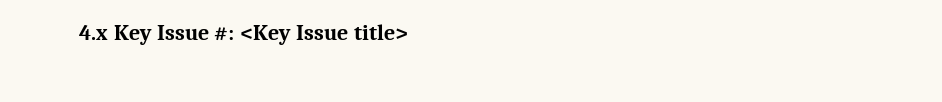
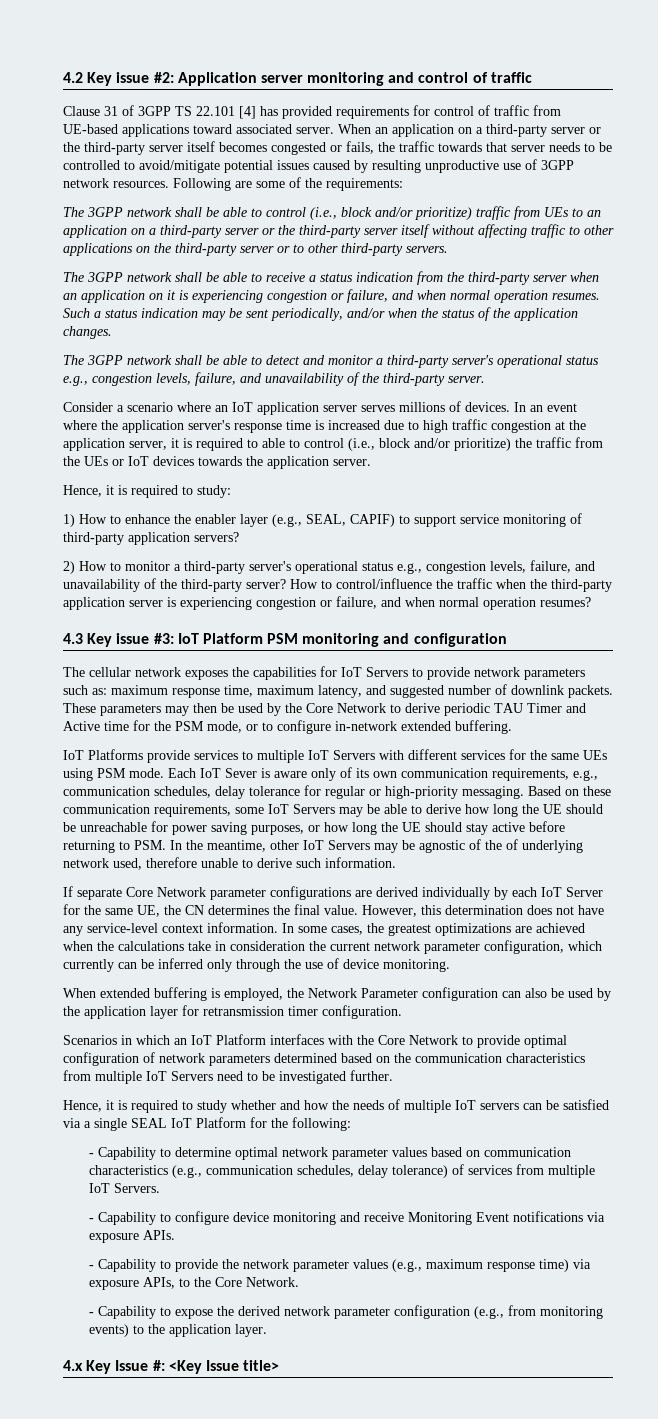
+ 4.2 Key issue #2: Application server monitoring and control of traffic
+ Clause 31 of 3GPP TS 22.101 [4] has provided requirements for control of traffic from UE-based applications toward associated server. When an application on a third-party server or the third-party server itself becomes congested or fails, the traffic towards that server needs to be controlled to avoid/mitigate potential issues caused by resulting unproductive use of 3GPP network resources. Following are some of the requirements:
+ The 3GPP network shall be able to control (i.e., block and/or prioritize) traffic from UEs to an application on a third-party server or the third-party server itself without affecting traffic to other applications on the third-party server or to other third-party servers.
+ The 3GPP network shall be able to receive a status indication from the third-party server when an application on it is experiencing congestion or failure, and when normal operation resumes. Such a status indication may be sent periodically, and/or when the status of the application changes.
+ The 3GPP network shall be able to detect and monitor a third-party server's operational status e.g., congestion levels, failure, and unavailability of the third-party server.
+ Consider a scenario where an IoT application server serves millions of devices. In an event where the application server's response time is increased due to high traffic congestion at the application server, it is required to able to control (i.e., block and/or prioritize) the traffic from the UEs or IoT devices towards the application server.
+ Hence, it is required to study:
+ 1) How to enhance the enabler layer (e.g., SEAL, CAPIF) to support service monitoring of third-party application servers?
+ 2) How to monitor a third-party server's operational status e.g., congestion levels, failure, and unavailability of the third-party server? How to control/influence the traffic when the third-party application server is experiencing congestion or failure, and when normal operation resumes?
+ 4.3 Key issue #3: IoT Platform PSM monitoring and configuration
+ The cellular network exposes the capabilities for IoT Servers to provide network parameters such as: maximum response time, maximum latency, and suggested number of downlink packets. These parameters may then be used by the Core Network to derive periodic TAU Timer and Active time for the PSM mode, or to configure in-network extended buffering.
+ IoT Platforms provide services to multiple IoT Servers with different services for the same UEs using PSM mode. Each IoT Sever is aware only of its own communication requirements, e.g., communication schedules, delay tolerance for regular or high-priority messaging. Based on these communication requirements, some IoT Servers may be able to derive how long the UE should be unreachable for power saving purposes, or how long the UE should stay active before returning to PSM. In the meantime, other IoT Servers may be agnostic of the of underlying network used, therefore unable to derive such information.
+ If separate Core Network parameter configurations are derived individually by each IoT Server for the same UE, the CN determines the final value. However, this determination does not have any service-level context information. In some cases, the greatest optimizations are achieved when the calculations take in consideration the current network parameter configuration, which currently can be inferred only through the use of device monitoring.
+ When extended buffering is employed, the Network Parameter configuration can also be used by the application layer for retransmission timer configuration.
+ Scenarios in which an IoT Platform interfaces with the Core Network to provide optimal configuration of network parameters determined based on the communication characteristics from multiple IoT Servers need to be investigated further.
+ Hence, it is required to study whether and how the needs of multiple IoT servers can be satisfied via a single SEAL IoT Platform for the following:
+ - Capability to determine optimal network parameter values based on communication characteristics (e.g., communication schedules, delay tolerance) of services from multiple IoT Servers.
+ - Capability to configure device monitoring and receive Monitoring Event notifications via exposure APIs.
+ - Capability to provide the network parameter values (e.g., maximum response time) via exposure APIs, to the Core Network.
+ - Capability to expose the derived network parameter configuration (e.g., from monitoring events) to the application layer.

